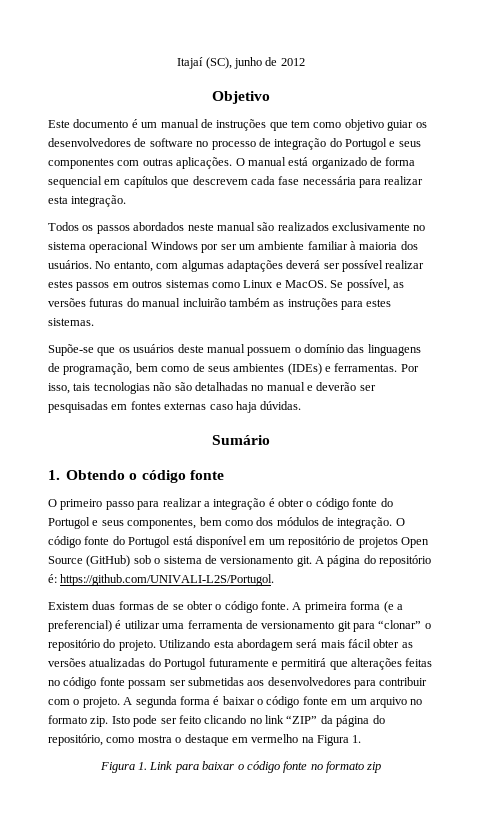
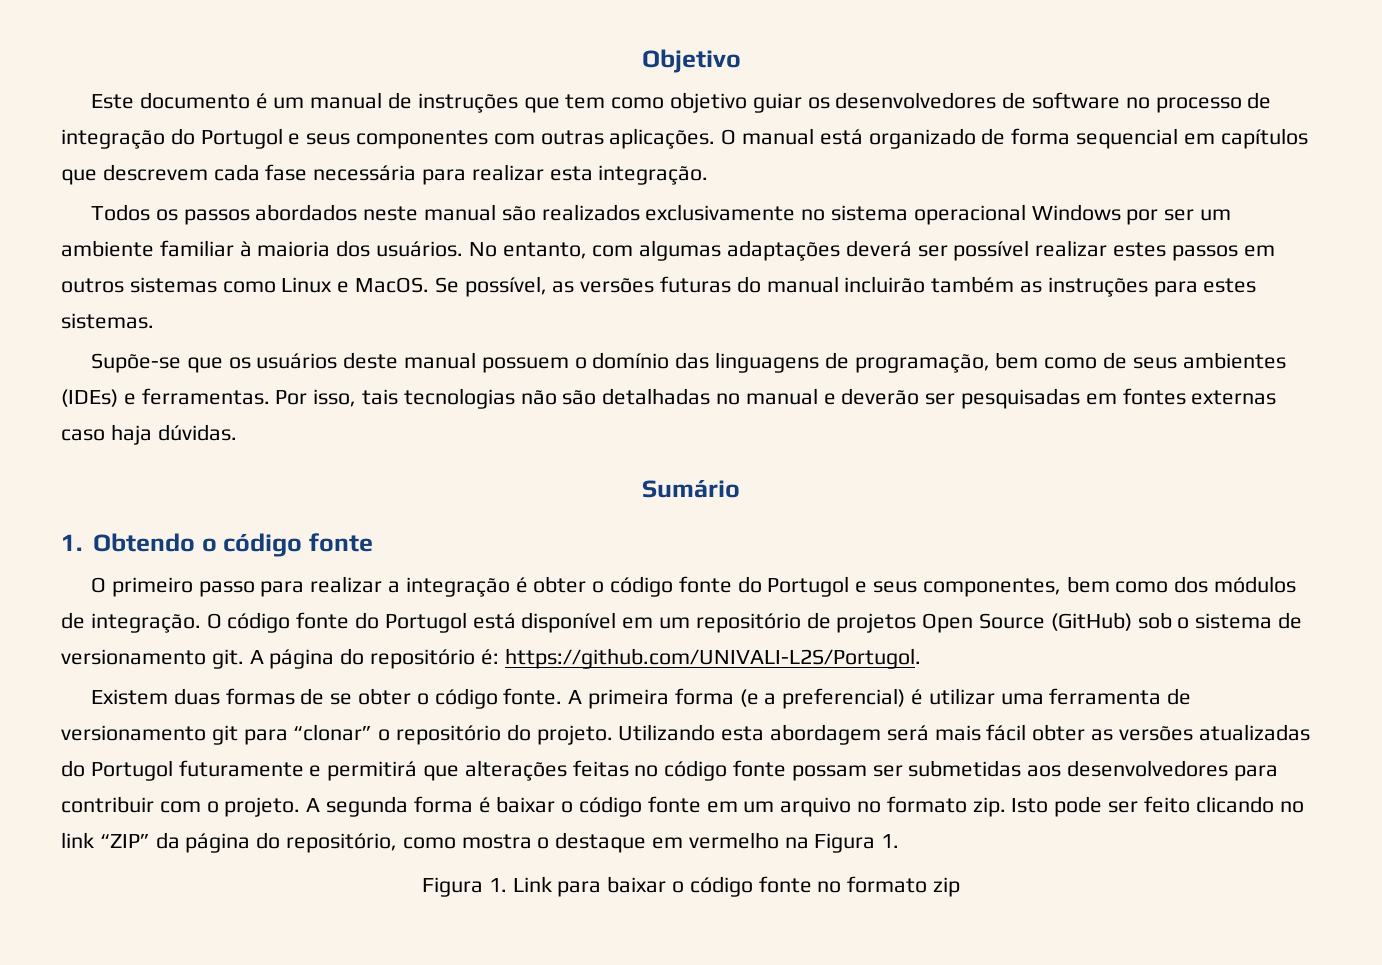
- Itajaí (SC), junho de 2012

